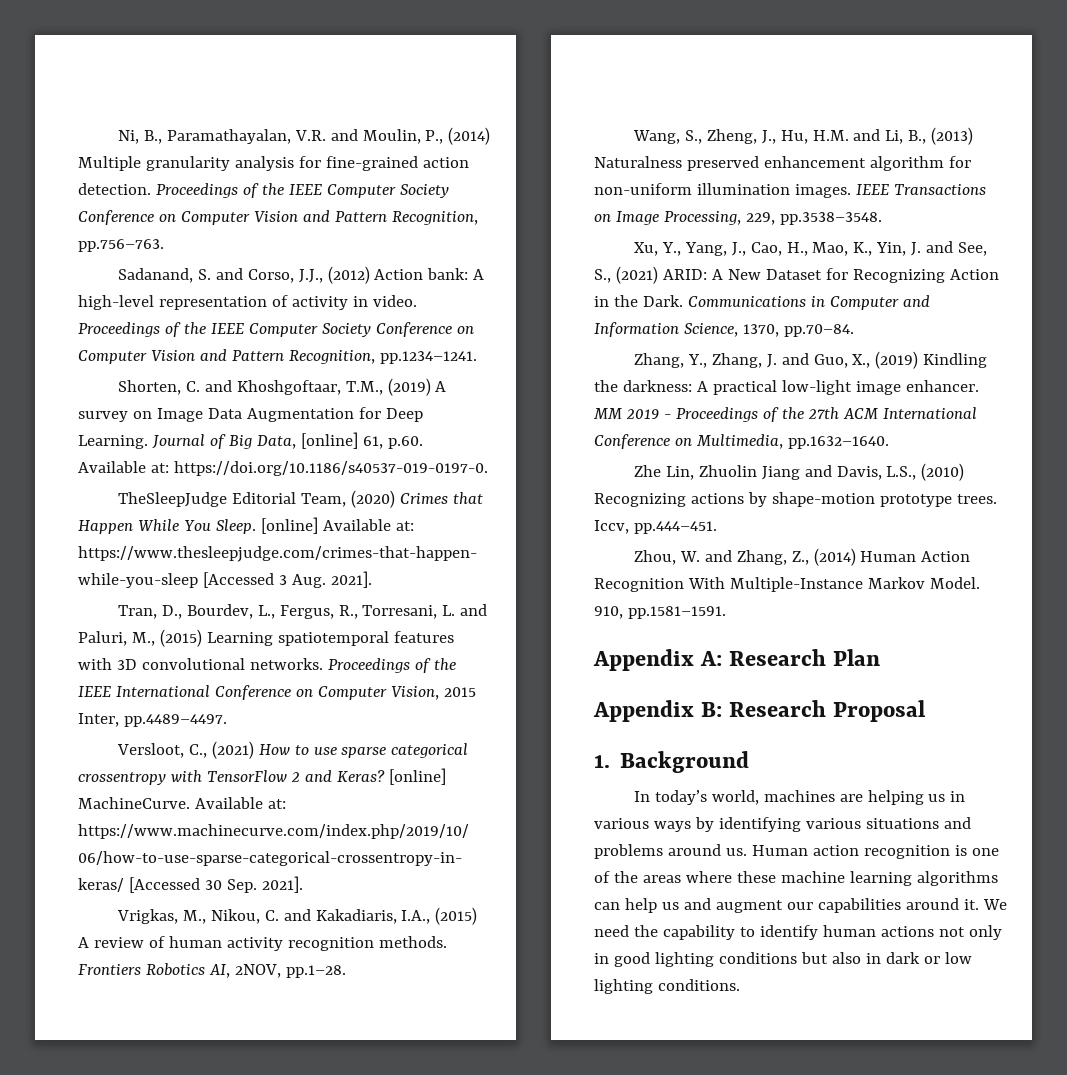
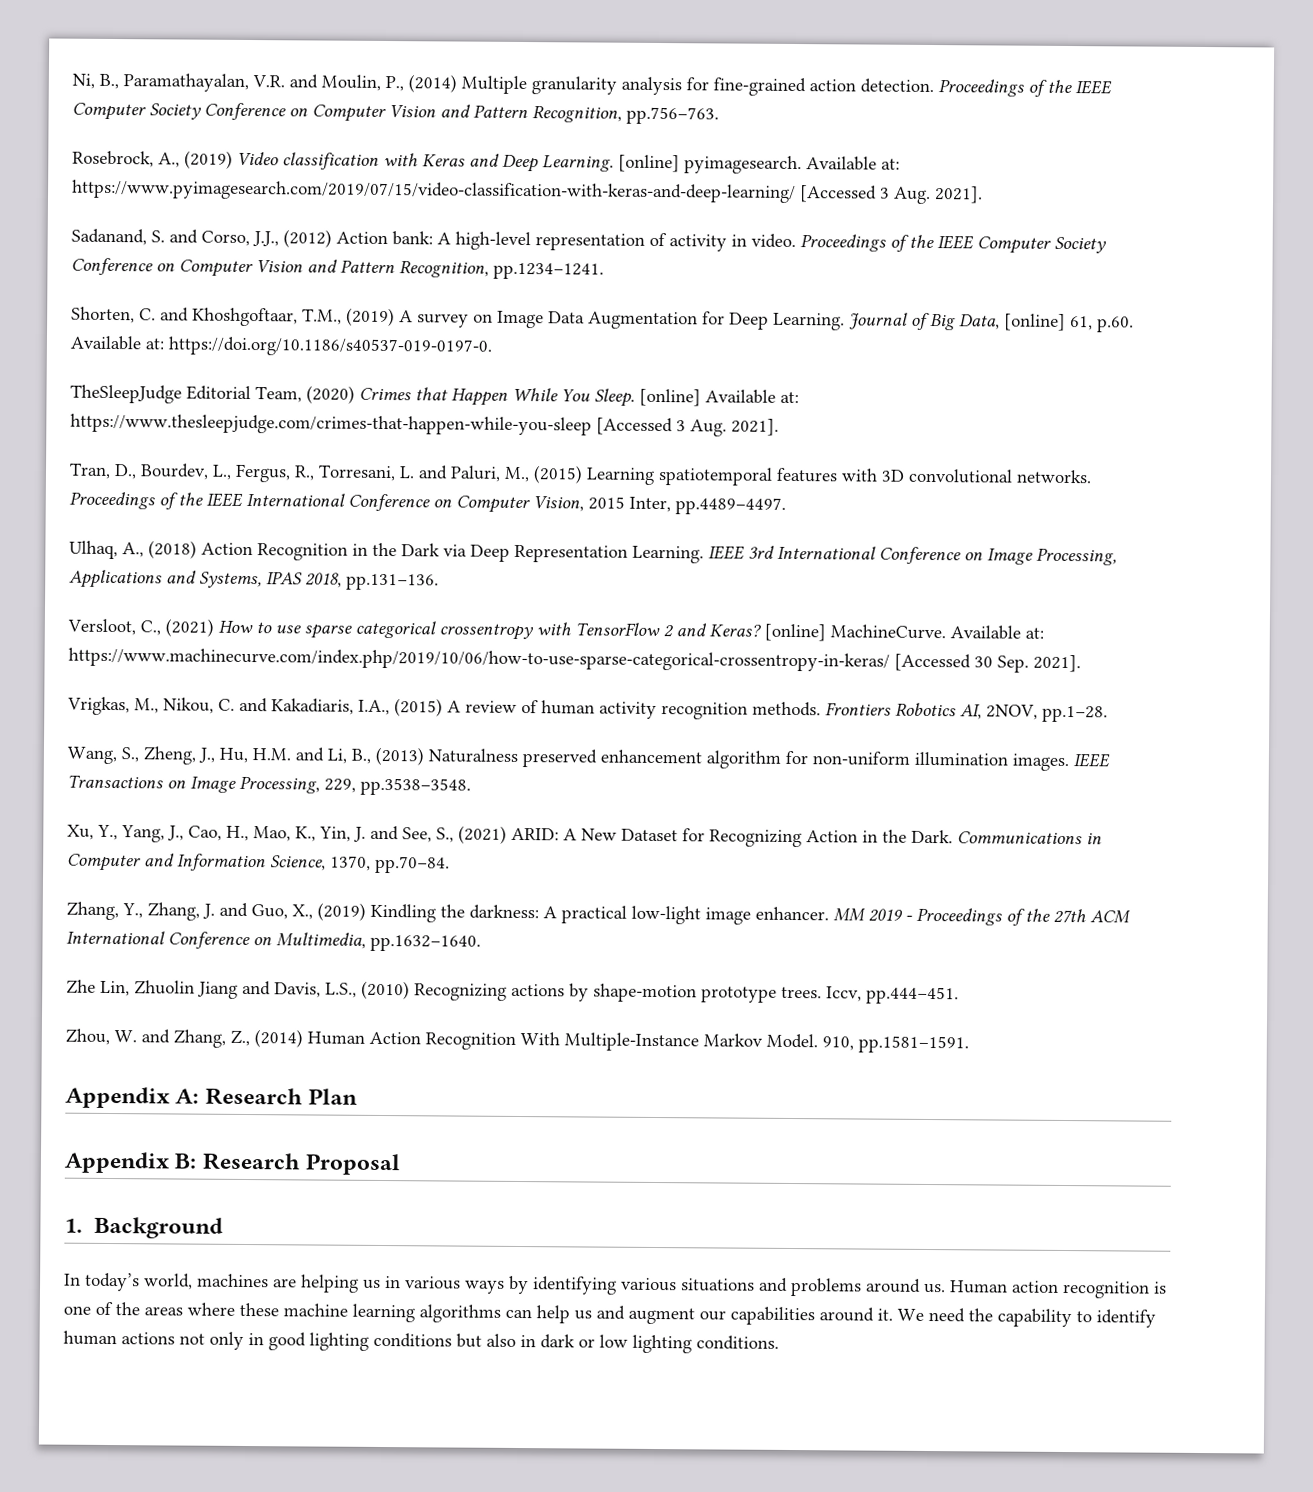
+ Rosebrock, A., (2019) Video classification with Keras and Deep Learning. [online] pyimagesearch. Available at: https://www.pyimagesearch.com/2019/07/15/video-classification-with-keras-and-deep-learning/ [Accessed 3 Aug. 2021].
+ Ulhaq, A., (2018) Action Recognition in the Dark via Deep Representation Learning. IEEE 3rd International Conference on Image Processing, Applications and Systems, IPAS 2018, pp.131–136.

